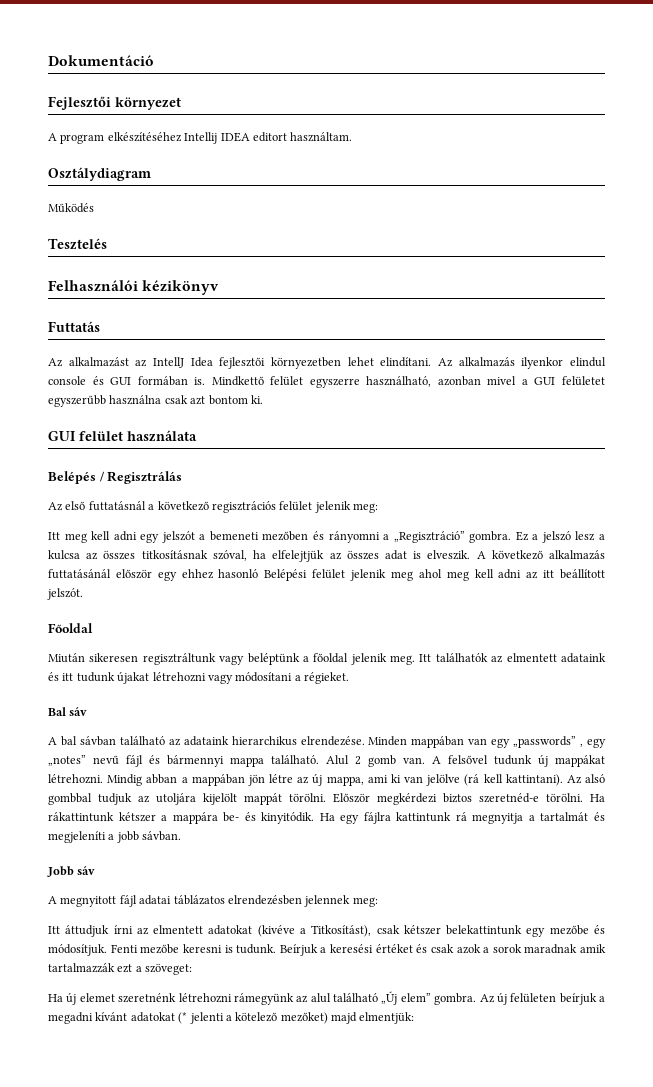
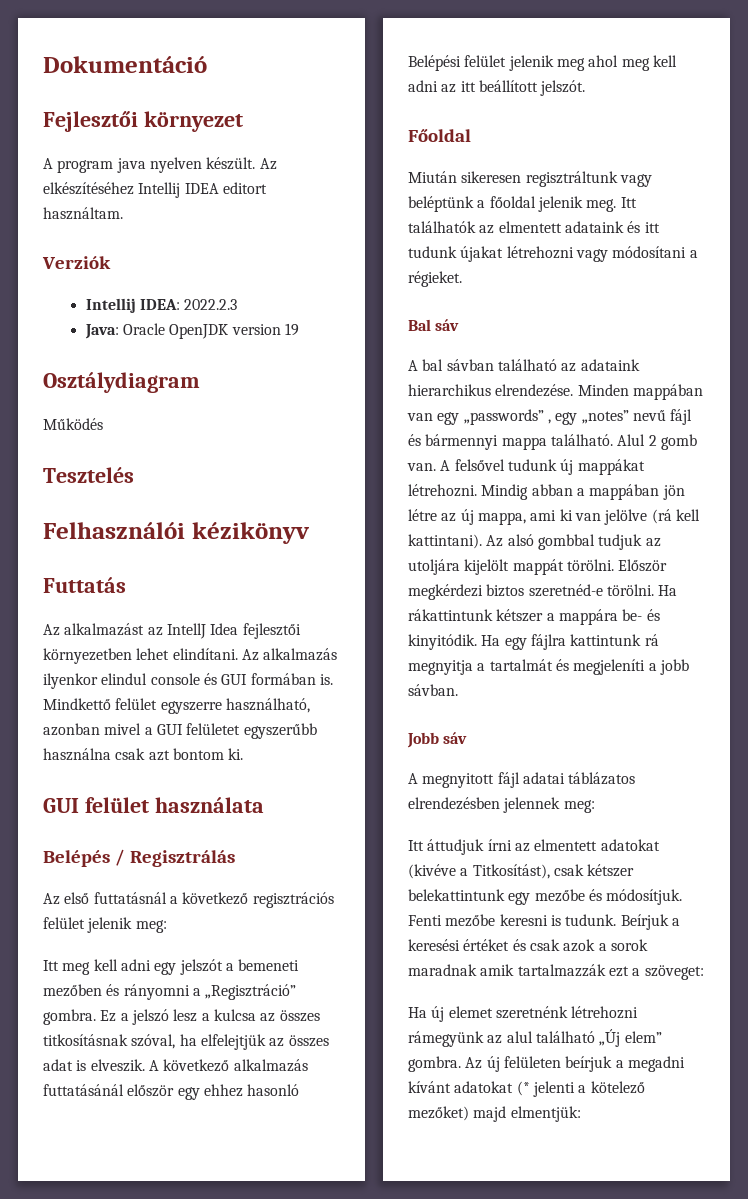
- A program elkészítéséhez Intellij IDEA editort használtam.
+ A program java nyelven készült. Az elkészítéséhez Intellij IDEA editort használtam.
+ Verziók
+ Intellij IDEA: 2022.2.3
+ Java: Oracle OpenJDK version 19

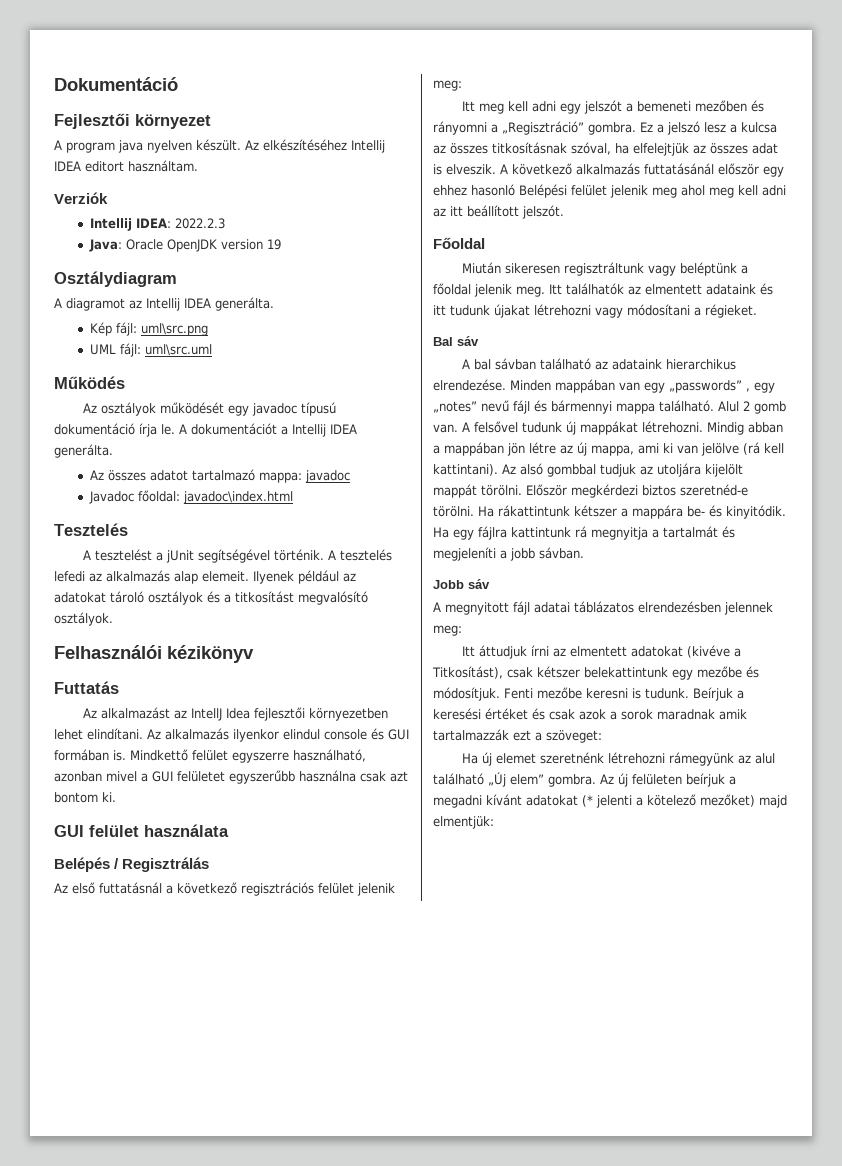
+ A diagramot az Intellij IDEA generálta.
+ Kép fájl: uml\src.png
+ UML fájl: uml\src.uml
  Működés
+ Az osztályok működését egy javadoc típusú dokumentáció írja le. A dokumentációt a Intellij IDEA generálta.
+ Az összes adatot tartalmazó mappa: javadoc
+ Javadoc főoldal: javadoc\index.html
  Tesztelés
+ A tesztelést a jUnit segítségével történik. A tesztelés lefedi az alkalmazás alap elemeit. Ilyenek például az adatokat tároló osztályok és a titkosítást megvalósító osztályok.

